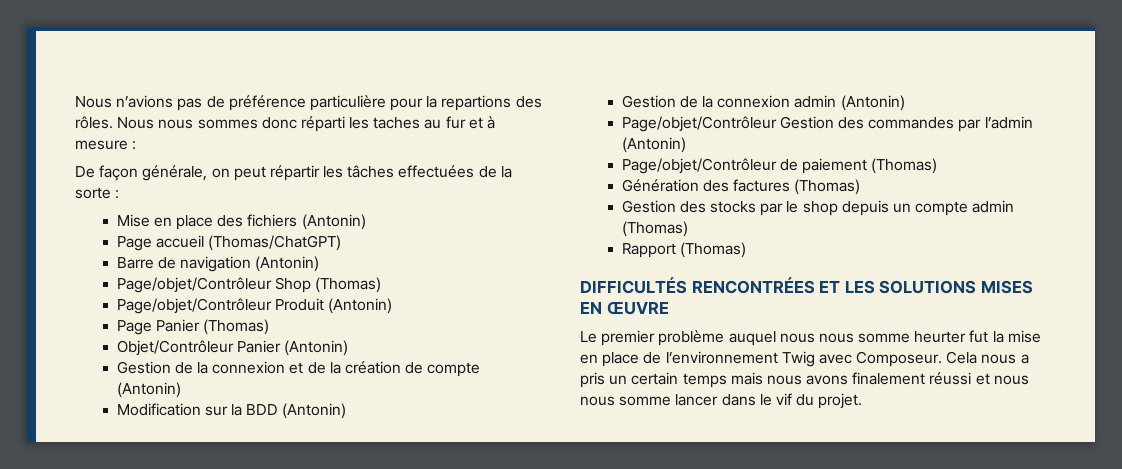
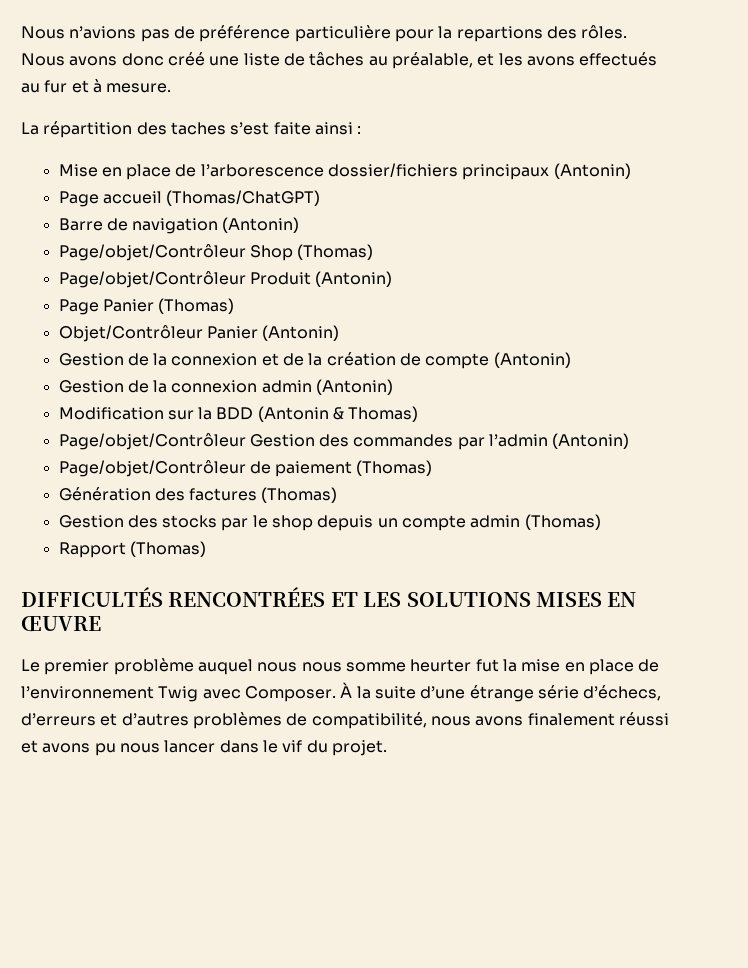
- Nous nous sommes donc réparti les taches au fur et à mesure :
- De façon générale, on peut répartir les tâches effectuées de la sorte :
+ Nous avons donc créé une liste de tâches au préalable, et les avons effectués au fur et à mesure.
+ La répartition des taches s’est faite ainsi :
- Mise en place des fichiers (Antonin)
+ Mise en place de l’arborescence dossier/fichiers principaux (Antonin)
- Modification sur la BDD (Antonin)
+ Modification sur la BDD (Antonin & Thomas)
- Le premier problème auquel nous nous somme heurter fut la mise en place de l’environnement Twig avec Composeur. Cela nous a pris un certain temps mais nous avons finalement réussi et nous nous somme lancer dans le vif du projet.
+ Le premier problème auquel nous nous somme heurter fut la mise en place de l’environnement Twig avec Composer. À la suite d’une étrange série d’échecs, d’erreurs et d’autres problèmes de compatibilité, nous avons finalement réussi et avons pu nous lancer dans le vif du projet.

